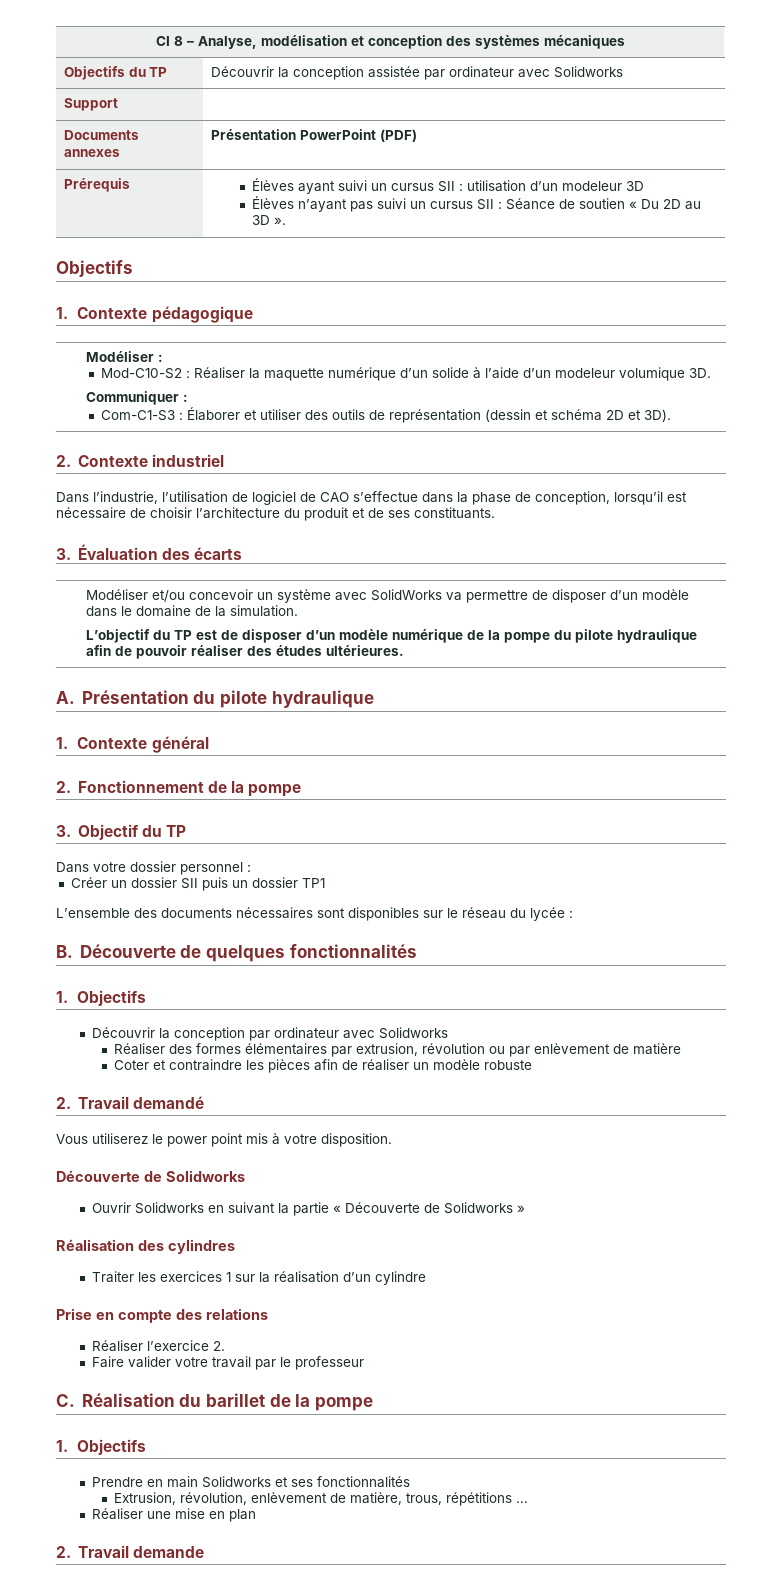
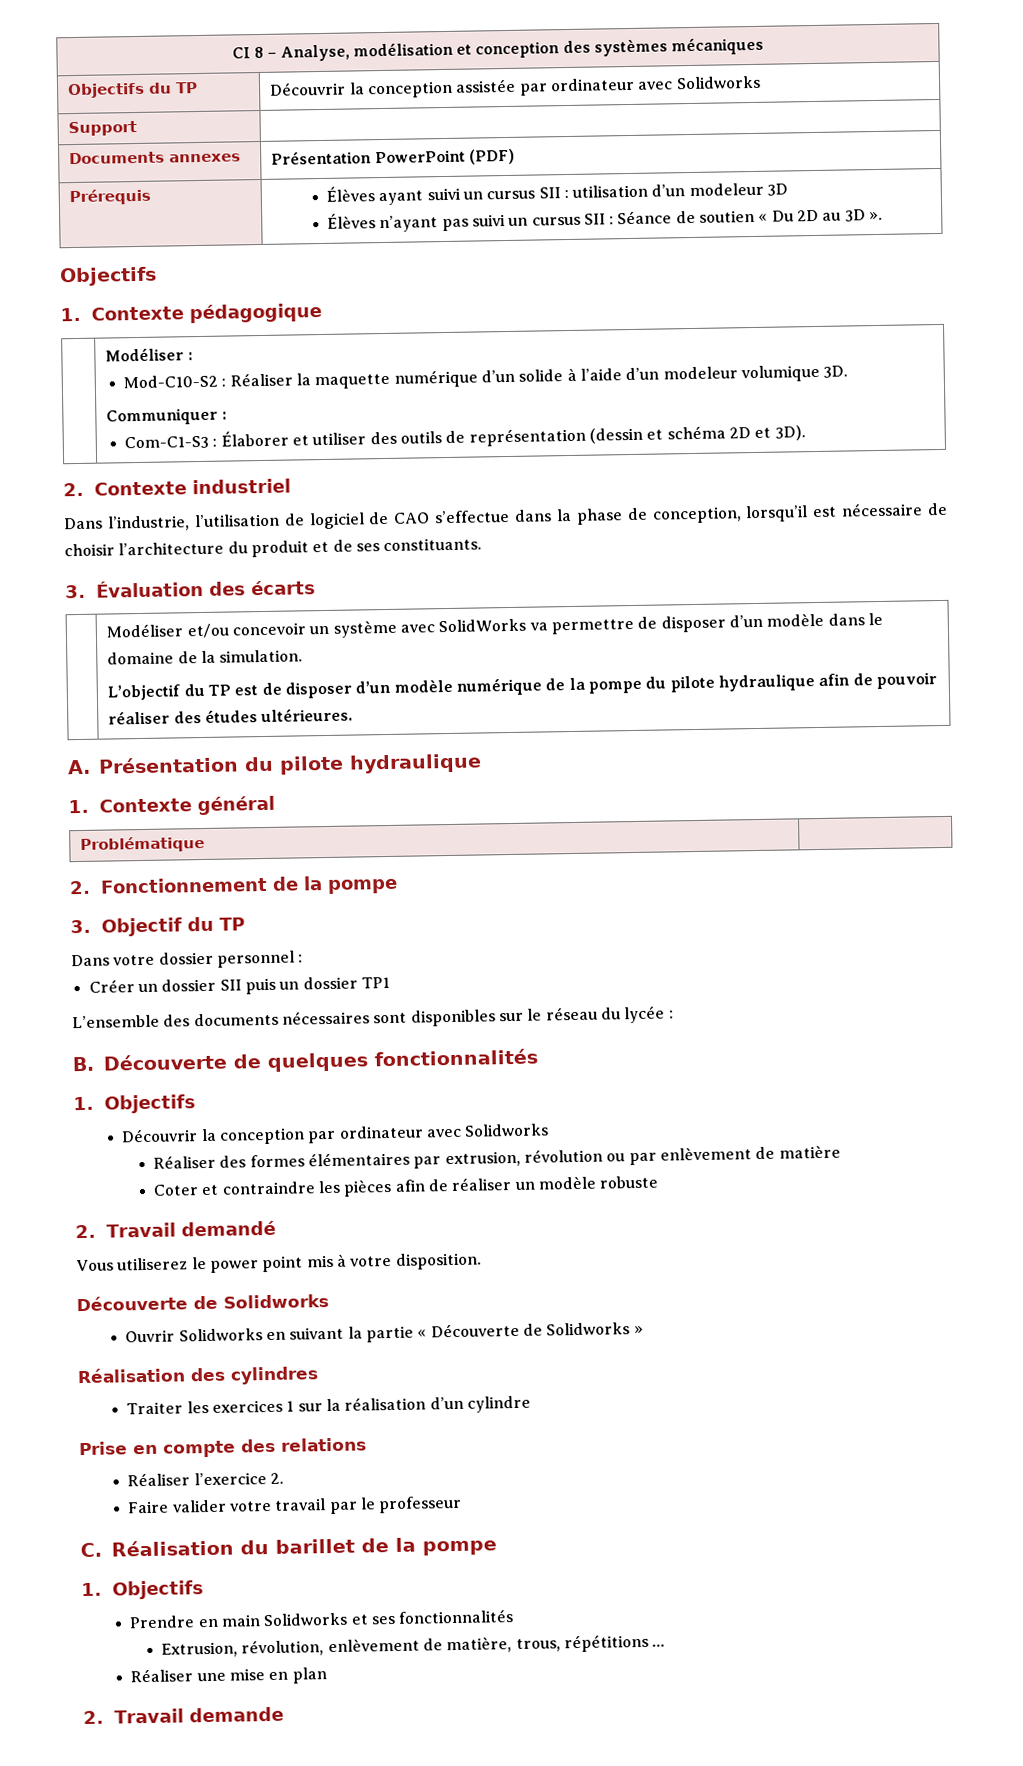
+ Problématique |

